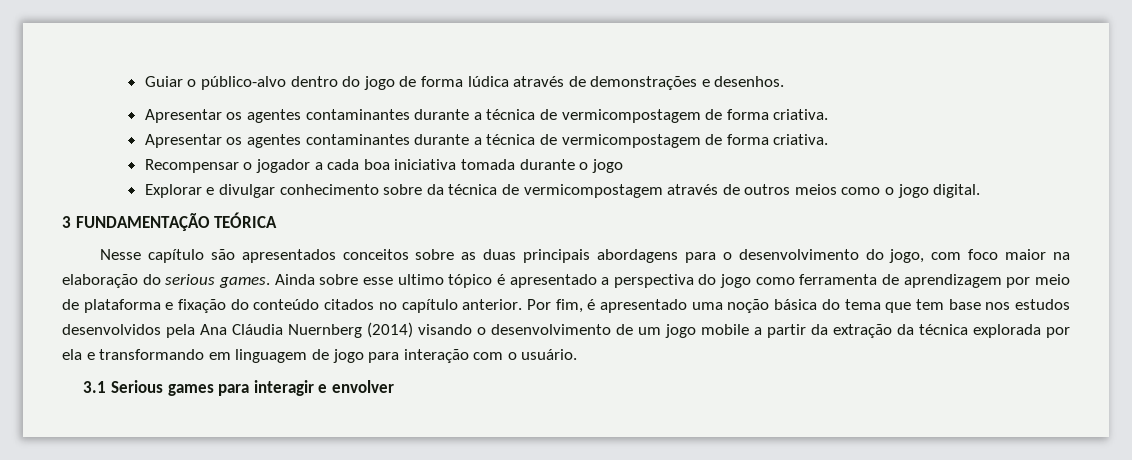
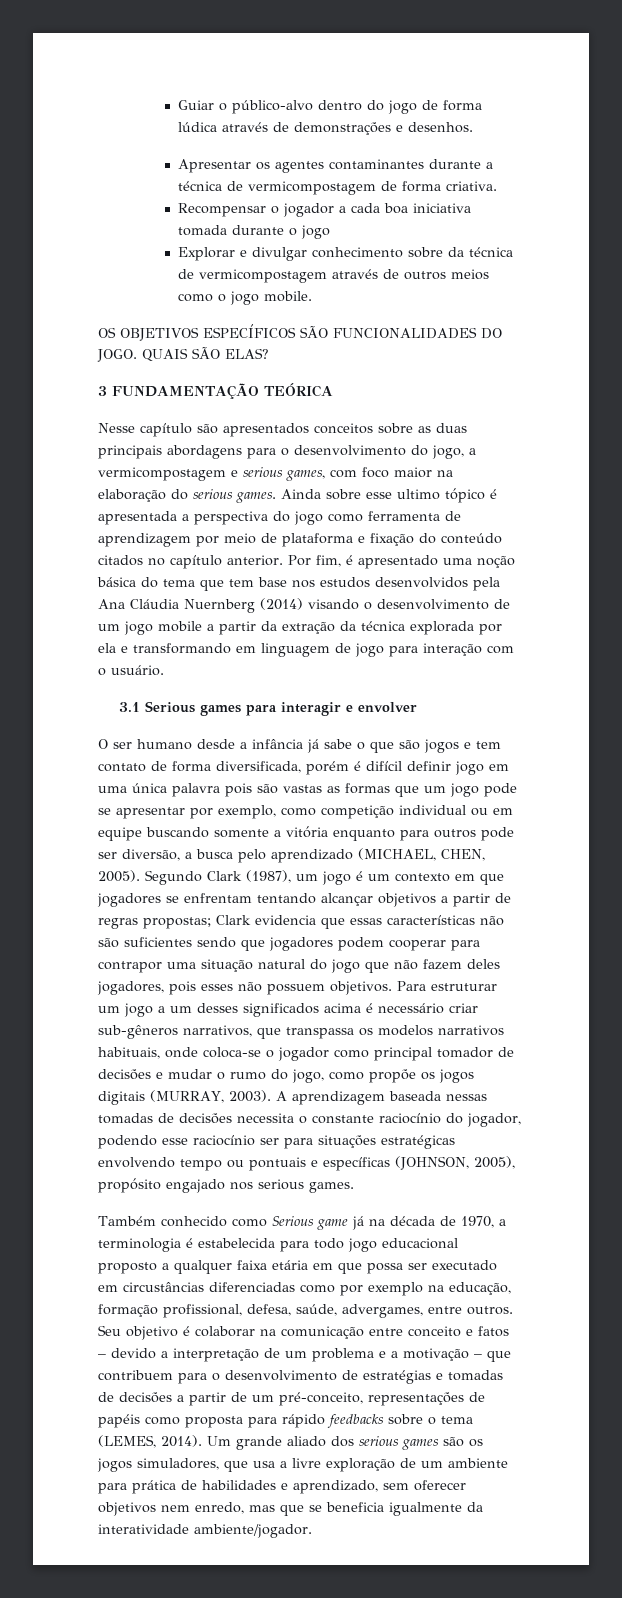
  Guiar o público-alvo dentro do jogo de forma lúdica através de demonstrações e desenhos.
- Apresentar os agentes contaminantes durante a técnica de vermicompostagem de forma criativa.
- Explorar e divulgar conhecimento sobre da técnica de vermicompostagem através de outros meios como o jogo digital.
+ Explorar e divulgar conhecimento sobre da técnica de vermicompostagem através de outros meios como o jogo mobile.
+ OS OBJETIVOS ESPECÍFICOS SÃO FUNCIONALIDADES DO JOGO. QUAIS SÃO ELAS?
- Nesse capítulo são apresentados conceitos sobre as duas principais abordagens para o desenvolvimento do jogo, com foco maior na elaboração do serious games.
+ Nesse capítulo são apresentados conceitos sobre as duas principais abordagens para o desenvolvimento do jogo, a vermicompostagem e serious games, com foco maior na elaboração do serious games.
- Ainda sobre esse ultimo tópico é apresentado a perspectiva do jogo como ferramenta de aprendizagem por meio de plataforma e fixação do conteúdo citados no capítulo anterior.
+ Ainda sobre esse ultimo tópico é apresentada a perspectiva do jogo como ferramenta de aprendizagem por meio de plataforma e fixação do conteúdo citados no capítulo anterior.
+ O ser humano desde a infância já sabe o que são jogos e tem contato de forma diversificada, porém é difícil definir jogo em uma única palavra pois são vastas as formas que um jogo pode se apresentar por exemplo, como competição individual ou em equipe buscando somente a vitória enquanto para outros pode ser diversão, a busca pelo aprendizado (MICHAEL, CHEN, 2005). Segundo Clark (1987), um jogo é um contexto em que jogadores se enfrentam tentando alcançar objetivos a partir de regras propostas; Clark evidencia que essas características não são suficientes sendo que jogadores podem cooperar para contrapor uma situação natural do jogo que não fazem deles jogadores, pois esses não possuem objetivos. Para estruturar um jogo a um desses significados acima é necessário criar sub-gêneros narrativos, que transpassa os modelos narrativos habituais, onde coloca-se o jogador como principal tomador de decisões e mudar o rumo do jogo, como propõe os jogos digitais (MURRAY, 2003). A aprendizagem baseada nessas tomadas de decisões necessita o constante raciocínio do jogador, podendo esse raciocínio ser para situações estratégicas envolvendo tempo ou pontuais e específicas (JOHNSON, 2005), propósito engajado nos serious games.
+ Também conhecido como Serious game já na década de 1970, a terminologia é estabelecida para todo jogo educacional proposto a qualquer faixa etária em que possa ser executado em circustâncias diferenciadas como por exemplo na educação, formação profissional, defesa, saúde, advergames, entre outros. Seu objetivo é colaborar na comunicação entre conceito e fatos – devido a interpretação de um problema e a motivação – que contribuem para o desenvolvimento de estratégias e tomadas de decisões a partir de um pré-conceito, representações de papéis como proposta para rápido feedbacks sobre o tema (LEMES, 2014). Um grande aliado dos serious games são os jogos simuladores, que usa a livre exploração de um ambiente para prática de habilidades e aprendizado, sem oferecer objetivos nem enredo, mas que se beneficia igualmente da interatividade ambiente/jogador.

